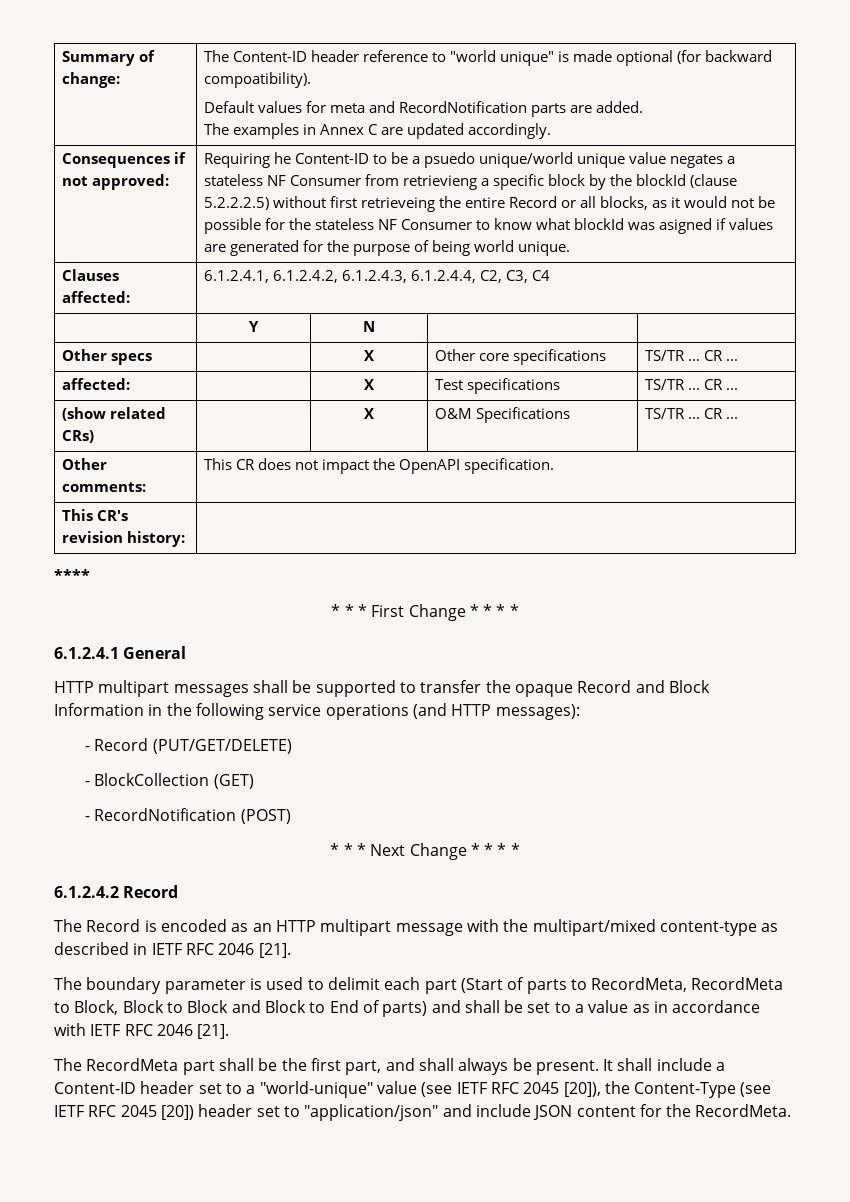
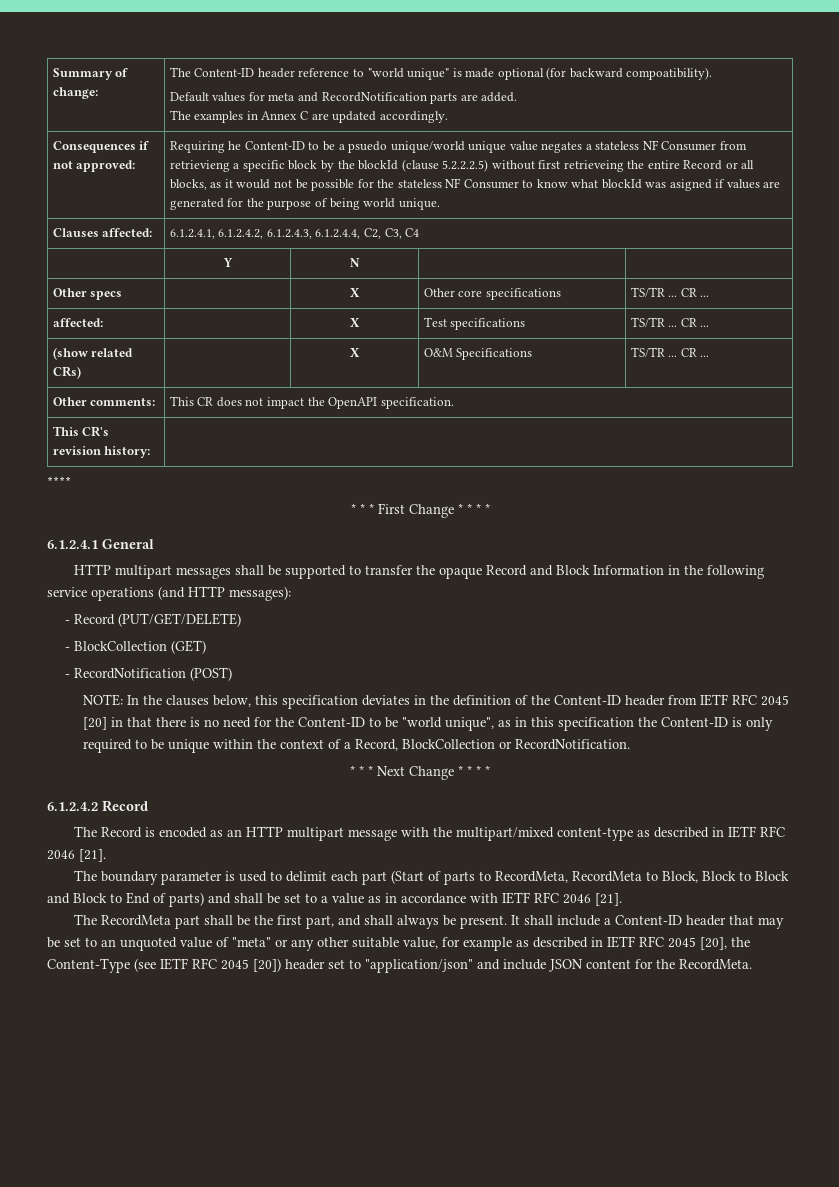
+ NOTE: In the clauses below, this specification deviates in the definition of the Content-ID header from IETF RFC 2045 [20] in that there is no need for the Content-ID to be "world unique", as in this specification the Content-ID is only required to be unique within the context of a Record, BlockCollection or RecordNotification.
- It shall include a Content-ID header set to a "world-unique" value (see IETF RFC 2045 [20]), the Content-Type (see IETF RFC 2045 [20]) header set to "application/json" and include JSON content for the RecordMeta.
+ It shall include a Content-ID header that may be set to an unquoted value of "meta" or any other suitable value, for example as described in IETF RFC 2045 [20], the Content-Type (see IETF RFC 2045 [20]) header set to "application/json" and include JSON content for the RecordMeta.

